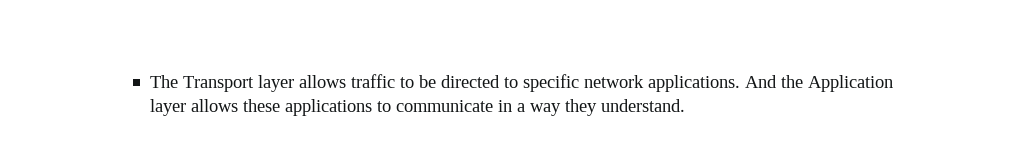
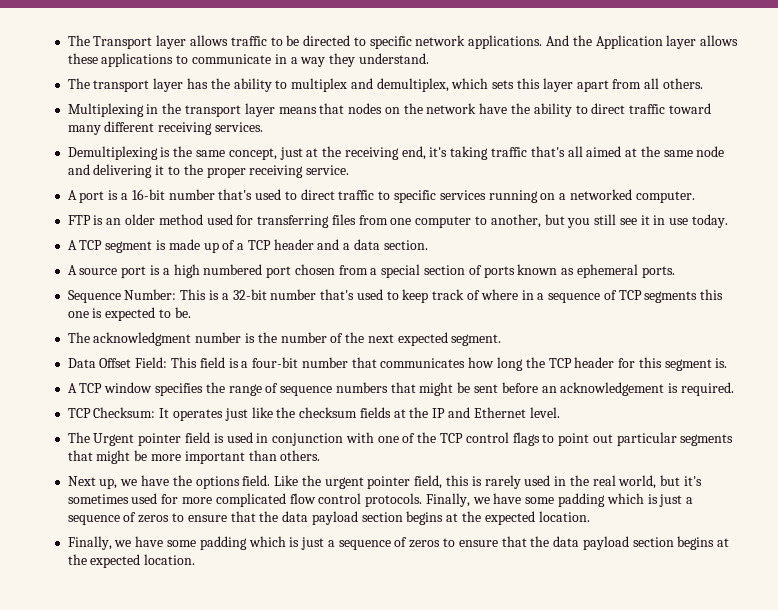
+ The transport layer has the ability to multiplex and demultiplex, which sets this layer apart from all others.
+ Multiplexing in the transport layer means that nodes on the network have the ability to direct traffic toward many different receiving services.
+ Demultiplexing is the same concept, just at the receiving end, it's taking traffic that's all aimed at the same node and delivering it to the proper receiving service.
+ A port is a 16-bit number that's used to direct traffic to specific services running on a networked computer.
+ FTP is an older method used for transferring files from one computer to another, but you still see it in use today.
+ A TCP segment is made up of a TCP header and a data section.
+ A source port is a high numbered port chosen from a special section of ports known as ephemeral ports.
+ Sequence Number: This is a 32-bit number that's used to keep track of where in a sequence of TCP segments this one is expected to be.
+ The acknowledgment number is the number of the next expected segment.
+ Data Offset Field: This field is a four-bit number that communicates how long the TCP header for this segment is.
+ A TCP window specifies the range of sequence numbers that might be sent before an acknowledgement is required.
+ TCP Checksum: It operates just like the checksum fields at the IP and Ethernet level.
+ The Urgent pointer field is used in conjunction with one of the TCP control flags to point out particular segments that might be more important than others.
+ Next up, we have the options field. Like the urgent pointer field, this is rarely used in the real world, but it's sometimes used for more complicated flow control protocols. Finally, we have some padding which is just a sequence of zeros to ensure that the data payload section begins at the expected location.
+ Finally, we have some padding which is just a sequence of zeros to ensure that the data payload section begins at the expected location.

